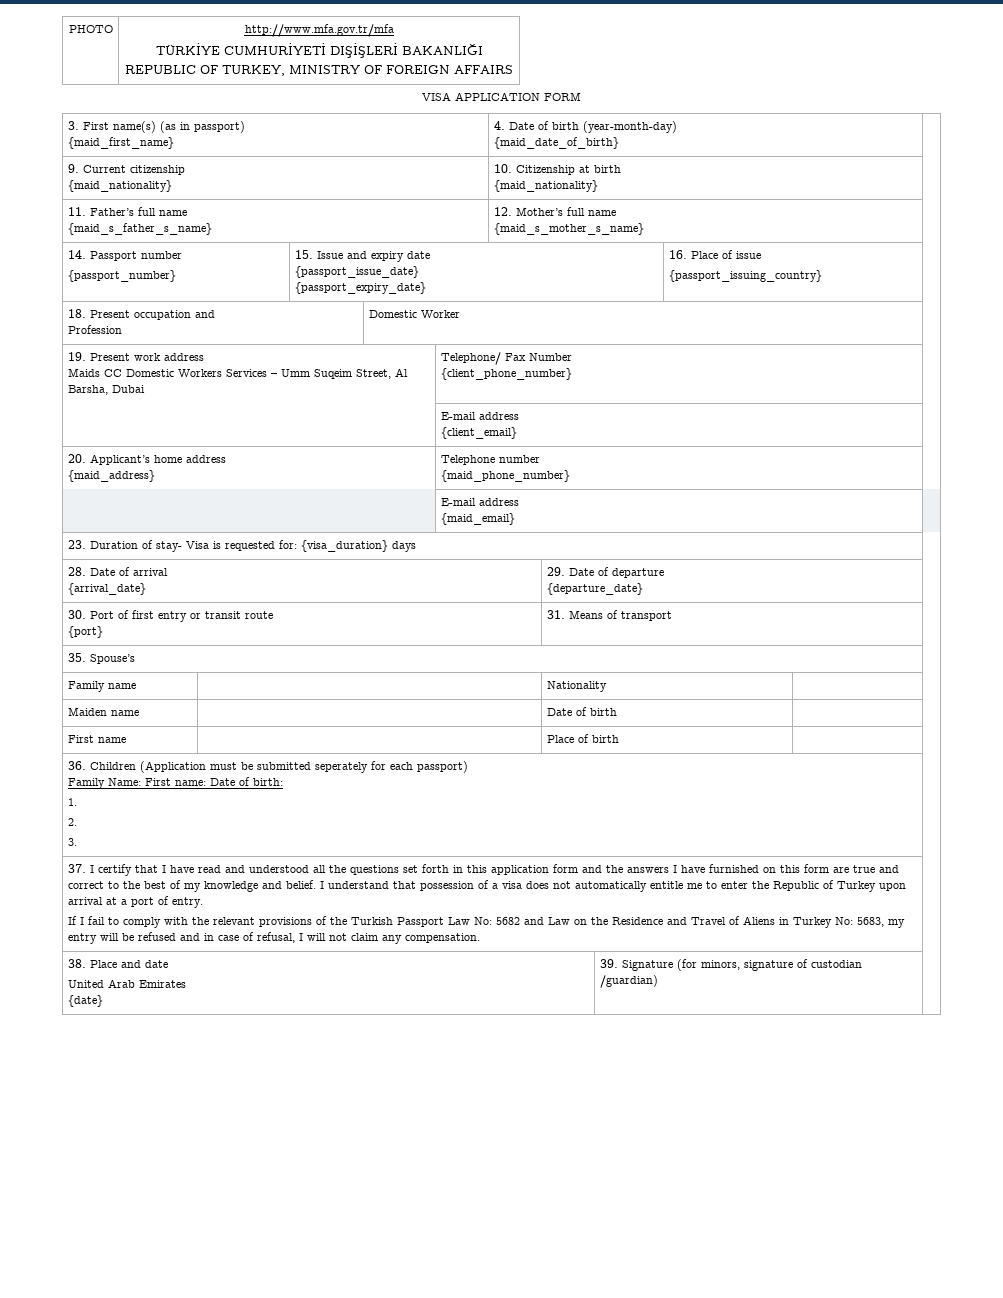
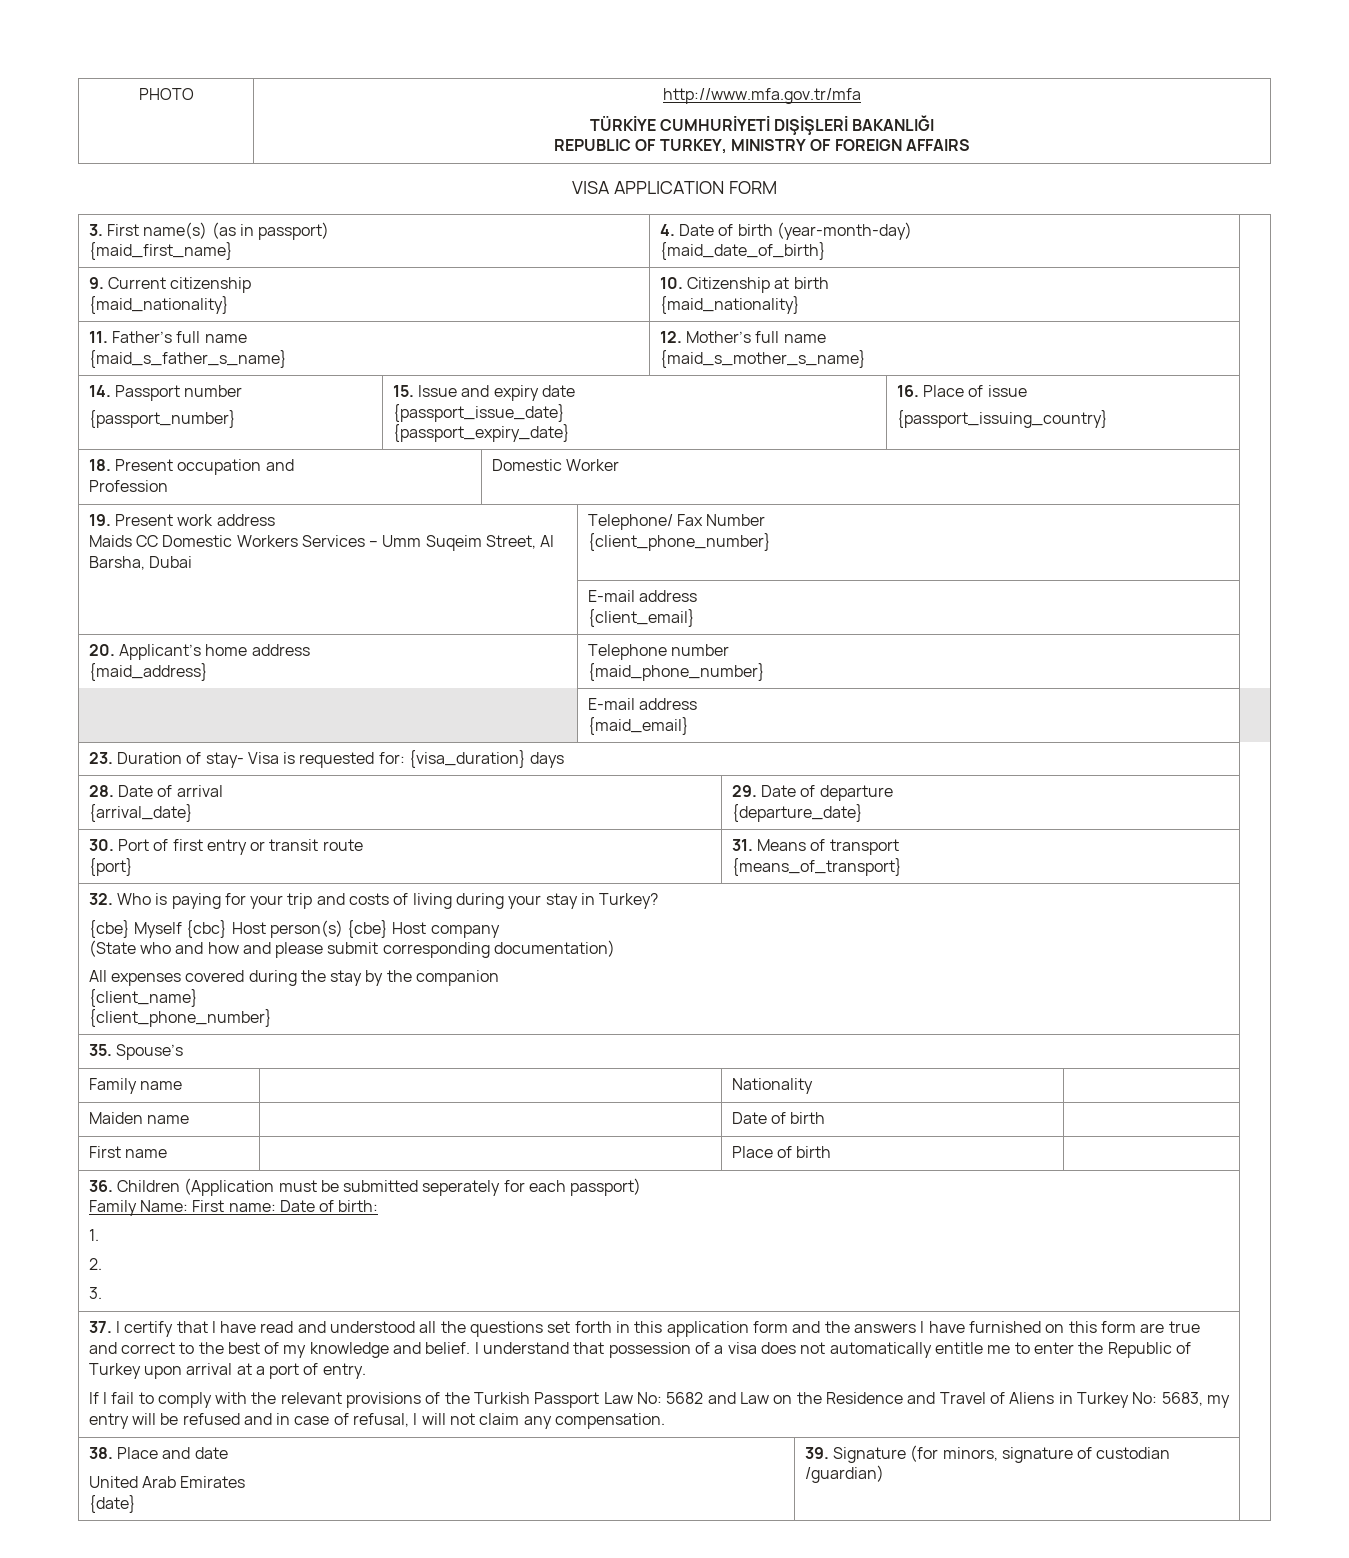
  30. Port of first entry or transit route
- {port} | 31. Means of transport |
+ {port} | 31. Means of transport
+ {means_of_transport} |
+ 32. Who is paying for your trip and costs of living during your stay in Turkey?
+ {cbe} Myself {cbc} Host person(s) {cbe} Host company
+ (State who and how and please submit corresponding documentation)
+ All expenses covered during the stay by the companion
+ {client_name}
+ {client_phone_number}

